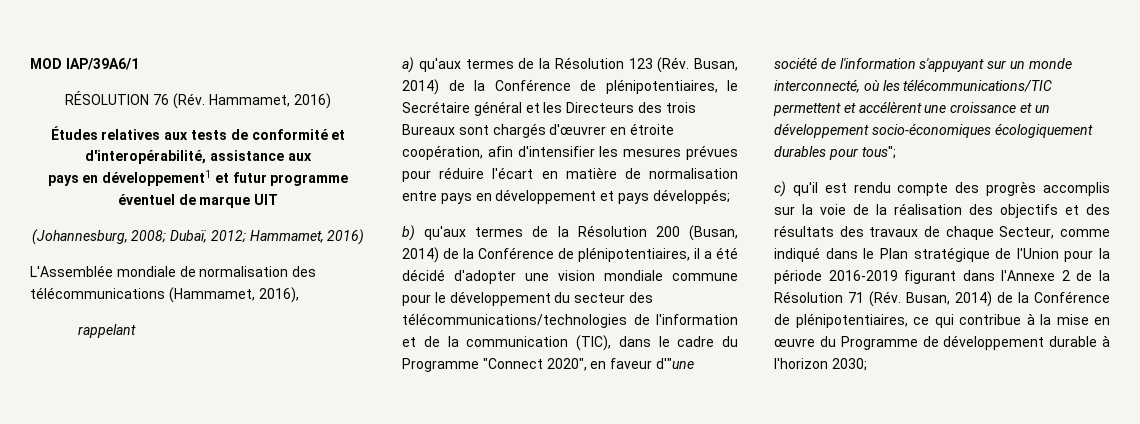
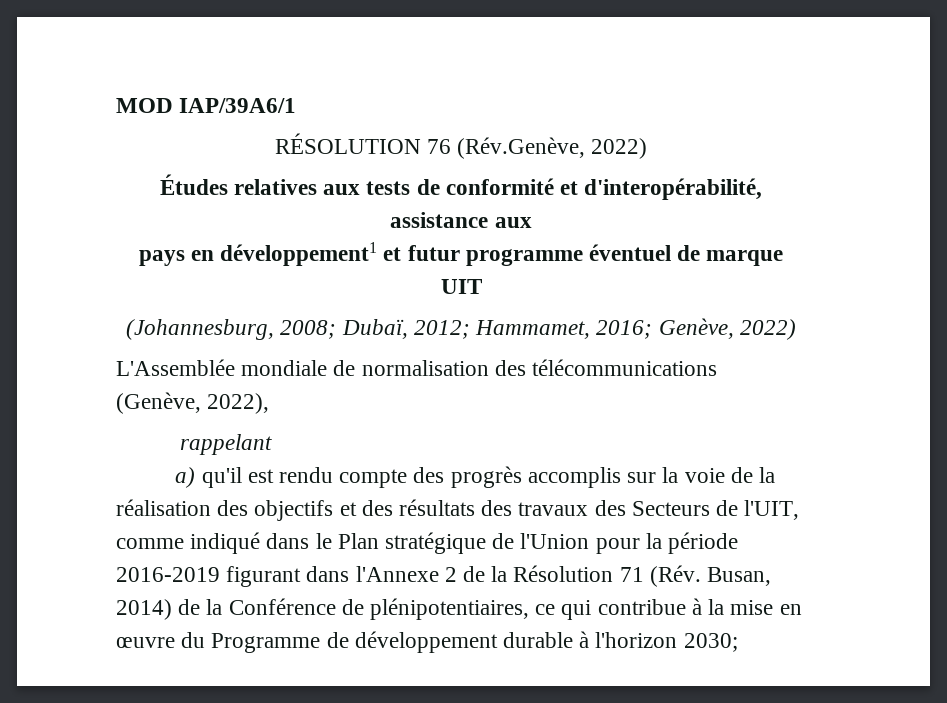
- RÉSOLUTION 76 (Rév. Hammamet, 2016)
+ RÉSOLUTION 76 (Rév.Genève, 2022)
- (Johannesburg, 2008; Dubaï, 2012; Hammamet, 2016)
+ (Johannesburg, 2008; Dubaï, 2012; Hammamet, 2016; Genève, 2022)
- L'Assemblée mondiale de normalisation des télécommunications (Hammamet, 2016),
+ L'Assemblée mondiale de normalisation des télécommunications (Genève, 2022),
- a) qu'aux termes de la Résolution 123 (Rév. Busan, 2014) de la Conférence de plénipotentiaires, le Secrétaire général et les Directeurs des trois Bureaux sont chargés d'œuvrer en étroite coopération, afin d'intensifier les mesures prévues pour réduire l'écart en matière de normalisation entre pays en développement et pays développés;
- b) qu'aux termes de la Résolution 200 (Busan, 2014) de la Conférence de plénipotentiaires, il a été décidé d'adopter une vision mondiale commune pour le développement du secteur des télécommunications/technologies de l'information et de la communication (TIC), dans le cadre du Programme "Connect 2020", en faveur d'"une société de l'information s'appuyant sur un monde interconnecté, où les télécommunications/TIC permettent et accélèrent une croissance et un développement socio-économiques écologiquement durables pour tous";
- c) qu'il est rendu compte des progrès accomplis sur la voie de la réalisation des objectifs et des résultats des travaux de chaque Secteur, comme indiqué dans le Plan stratégique de l'Union pour la période 2016-2019 figurant dans l'Annexe 2 de la Résolution 71 (Rév. Busan, 2014) de la Conférence de plénipotentiaires, ce qui contribue à la mise en œuvre du Programme de développement durable à l'horizon 2030;
+ a) qu'il est rendu compte des progrès accomplis sur la voie de la réalisation des objectifs et des résultats des travaux des Secteurs de l'UIT, comme indiqué dans le Plan stratégique de l'Union pour la période 2016-2019 figurant dans l'Annexe 2 de la Résolution 71 (Rév. Busan, 2014) de la Conférence de plénipotentiaires, ce qui contribue à la mise en œuvre du Programme de développement durable à l'horizon 2030;

